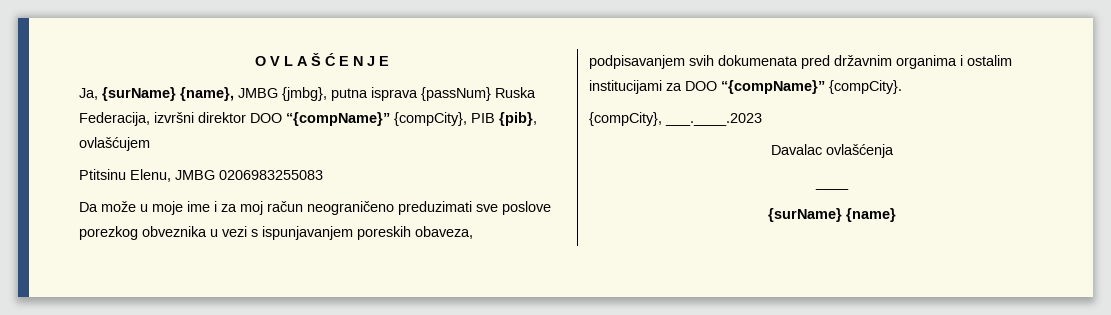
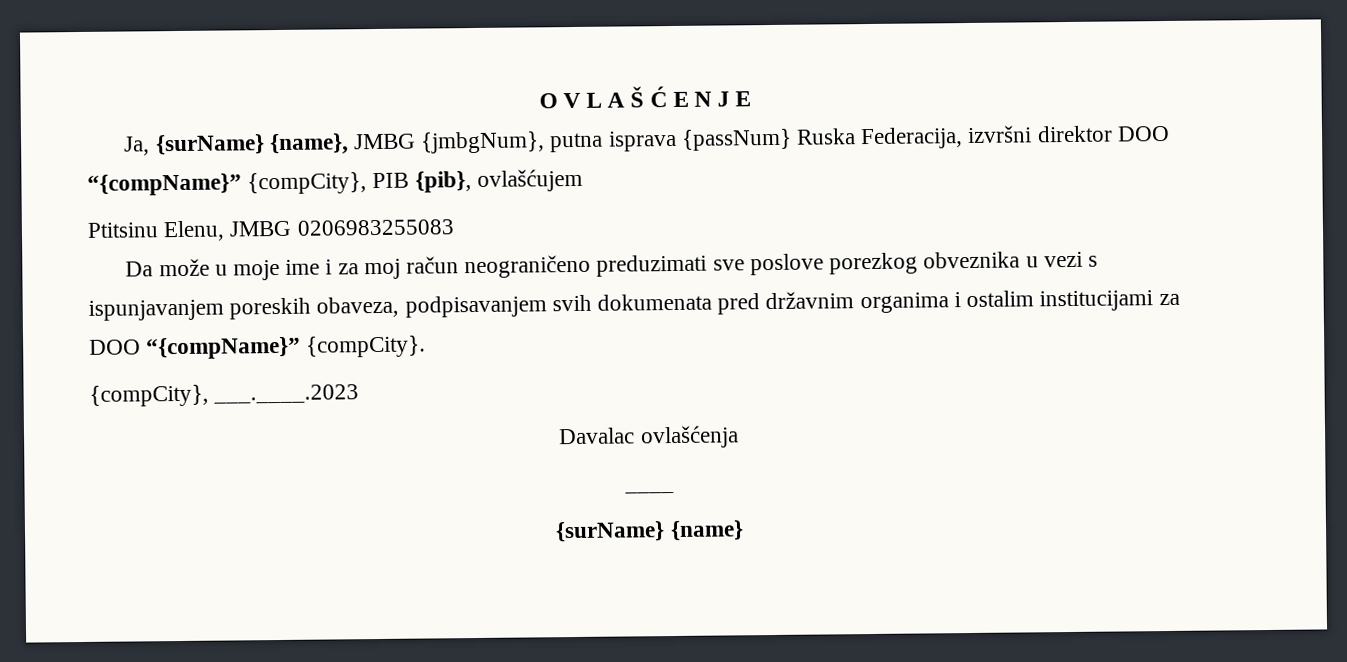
- Ja, {surName} {name}, JMBG {jmbg}, putna isprava {passNum} Ruska Federacija, izvršni direktor DOO “{compName}” {compCity}, PIB {pib}, ovlašćujem
+ Ja, {surName} {name}, JMBG {jmbgNum}, putna isprava {passNum} Ruska Federacija, izvršni direktor DOO “{compName}” {compCity}, PIB {pib}, ovlašćujem

